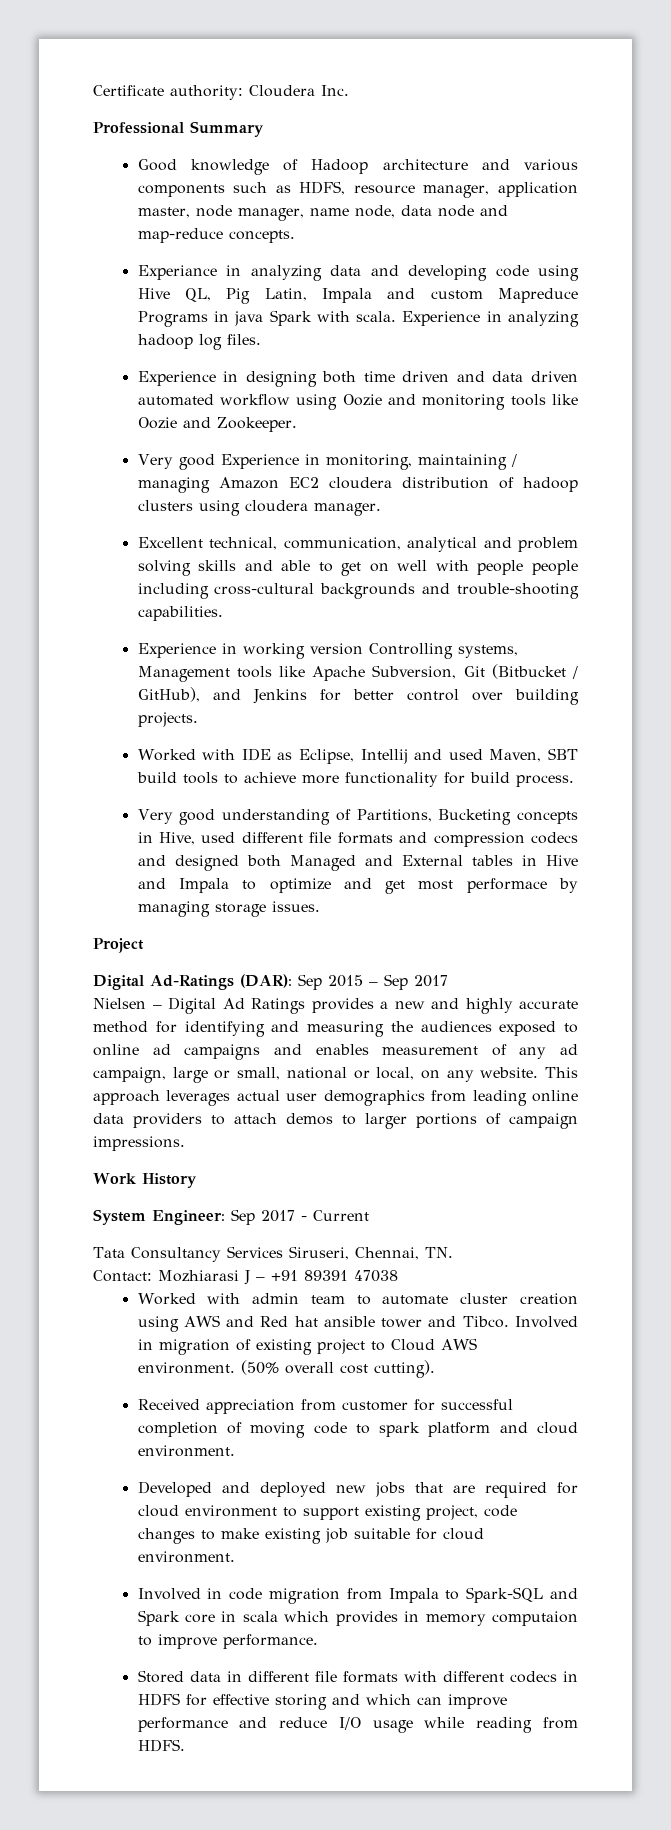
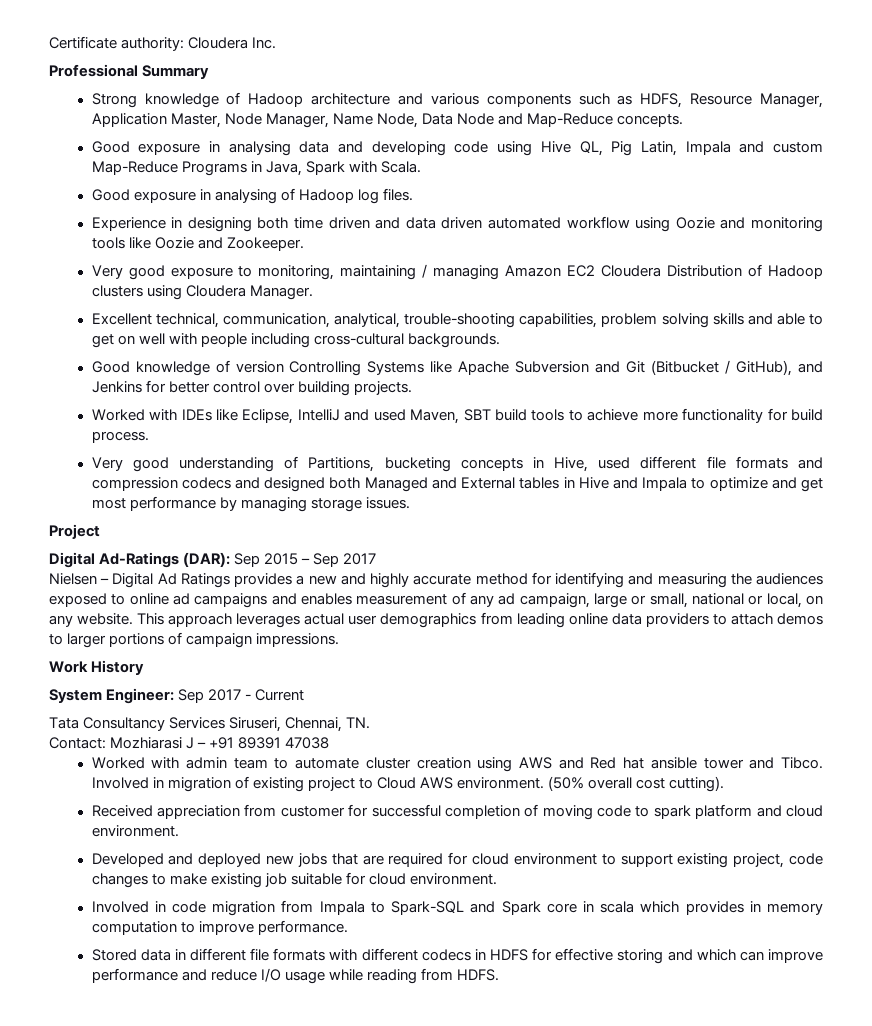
- Good knowledge of Hadoop architecture and various components such as HDFS, resource manager, application master, node manager, name node, data node and map-reduce concepts.
- Experiance in analyzing data and developing code using Hive QL, Pig Latin, Impala and custom Mapreduce Programs in java Spark with scala. Experience in analyzing hadoop log files.
+ Strong knowledge of Hadoop architecture and various components such as HDFS, Resource Manager, Application Master, Node Manager, Name Node, Data Node and Map-Reduce concepts.
+ Good exposure in analysing data and developing code using Hive QL, Pig Latin, Impala and custom Map-Reduce Programs in Java, Spark with Scala.
+ Good exposure in analysing of Hadoop log files.
- Very good Experience in monitoring, maintaining / managing Amazon EC2 cloudera distribution of hadoop clusters using cloudera manager.
+ Very good exposure to monitoring, maintaining / managing Amazon EC2 Cloudera Distribution of Hadoop clusters using Cloudera Manager.
- Excellent technical, communication, analytical and problem solving skills and able to get on well with people people including cross-cultural backgrounds and trouble-shooting capabilities.
- Experience in working version Controlling systems, Management tools like Apache Subversion, Git (Bitbucket / GitHub), and Jenkins for better control over building projects.
+ Excellent technical, communication, analytical, trouble-shooting capabilities, problem solving skills and able to get on well with people including cross-cultural backgrounds.
+ Good knowledge of version Controlling Systems like Apache Subversion and Git (Bitbucket / GitHub), and Jenkins for better control over building projects.
- Worked with IDE as Eclipse, Intellij and used Maven, SBT build tools to achieve more functionality for build process.
+ Worked with IDEs like Eclipse, IntelliJ and used Maven, SBT build tools to achieve more functionality for build process.
- Very good understanding of Partitions, Bucketing concepts in Hive, used different file formats and compression codecs and designed both Managed and External tables in Hive and Impala to optimize and get most performace by managing storage issues.
+ Very good understanding of Partitions, bucketing concepts in Hive, used different file formats and compression codecs and designed both Managed and External tables in Hive and Impala to optimize and get most performance by managing storage issues.
- Involved in code migration from Impala to Spark-SQL and Spark core in scala which provides in memory computaion to improve performance.
+ Involved in code migration from Impala to Spark-SQL and Spark core in scala which provides in memory computation to improve performance.

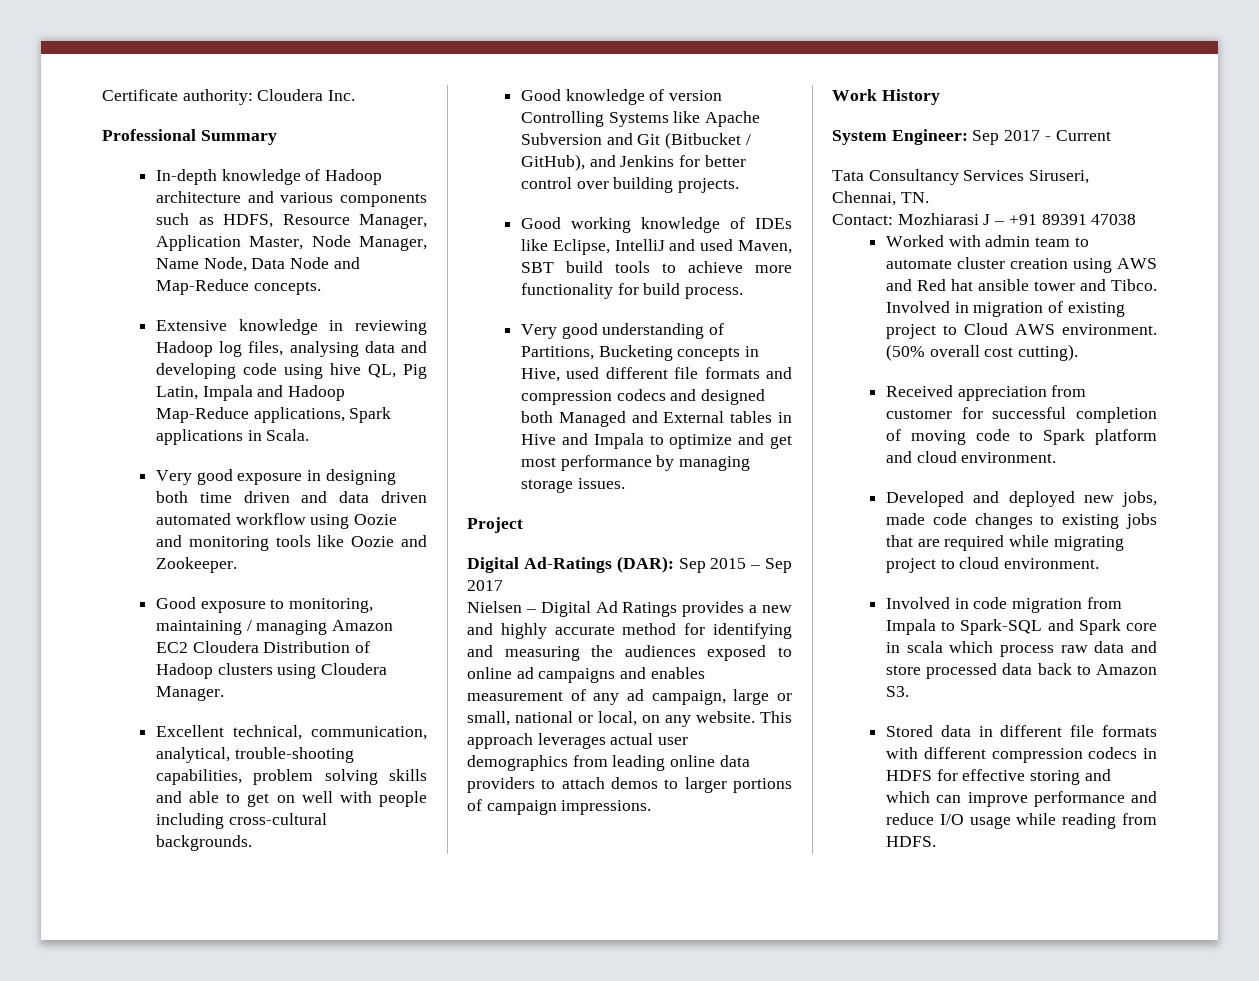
- Strong knowledge of Hadoop architecture and various components such as HDFS, Resource Manager, Application Master, Node Manager, Name Node, Data Node and Map-Reduce concepts.
+ In-depth knowledge of Hadoop architecture and various components such as HDFS, Resource Manager, Application Master, Node Manager, Name Node, Data Node and Map-Reduce concepts.
- Good exposure in analysing data and developing code using Hive QL, Pig Latin, Impala and custom Map-Reduce Programs in Java, Spark with Scala.
- Good exposure in analysing of Hadoop log files.
- Experience in designing both time driven and data driven automated workflow using Oozie and monitoring tools like Oozie and Zookeeper.
+ Extensive knowledge in reviewing Hadoop log files, analysing data and developing code using hive QL, Pig Latin, Impala and Hadoop Map-Reduce applications, Spark applications in Scala.
+ Very good exposure in designing both time driven and data driven automated workflow using Oozie and monitoring tools like Oozie and Zookeeper.
- Very good exposure to monitoring, maintaining / managing Amazon EC2 Cloudera Distribution of Hadoop clusters using Cloudera Manager.
+ Good exposure to monitoring, maintaining / managing Amazon EC2 Cloudera Distribution of Hadoop clusters using Cloudera Manager.
- Worked with IDEs like Eclipse, IntelliJ and used Maven, SBT build tools to achieve more functionality for build process.
+ Good working knowledge of IDEs like Eclipse, IntelliJ and used Maven, SBT build tools to achieve more functionality for build process.
- Very good understanding of Partitions, bucketing concepts in Hive, used different file formats and compression codecs and designed both Managed and External tables in Hive and Impala to optimize and get most performance by managing storage issues.
+ Very good understanding of Partitions, Bucketing concepts in Hive, used different file formats and compression codecs and designed both Managed and External tables in Hive and Impala to optimize and get most performance by managing storage issues.
- Received appreciation from customer for successful completion of moving code to spark platform and cloud environment.
+ Received appreciation from customer for successful completion of moving code to Spark platform and cloud environment.
- Developed and deployed new jobs that are required for cloud environment to support existing project, code changes to make existing job suitable for cloud environment.
+ Developed and deployed new jobs, made code changes to existing jobs that are required while migrating project to cloud environment.
- Involved in code migration from Impala to Spark-SQL and Spark core in scala which provides in memory computation to improve performance.
+ Involved in code migration from Impala to Spark-SQL and Spark core in scala which process raw data and store processed data back to Amazon S3.
- Stored data in different file formats with different codecs in HDFS for effective storing and which can improve performance and reduce I/O usage while reading from HDFS.
+ Stored data in different file formats with different compression codecs in HDFS for effective storing and which can improve performance and reduce I/O usage while reading from HDFS.

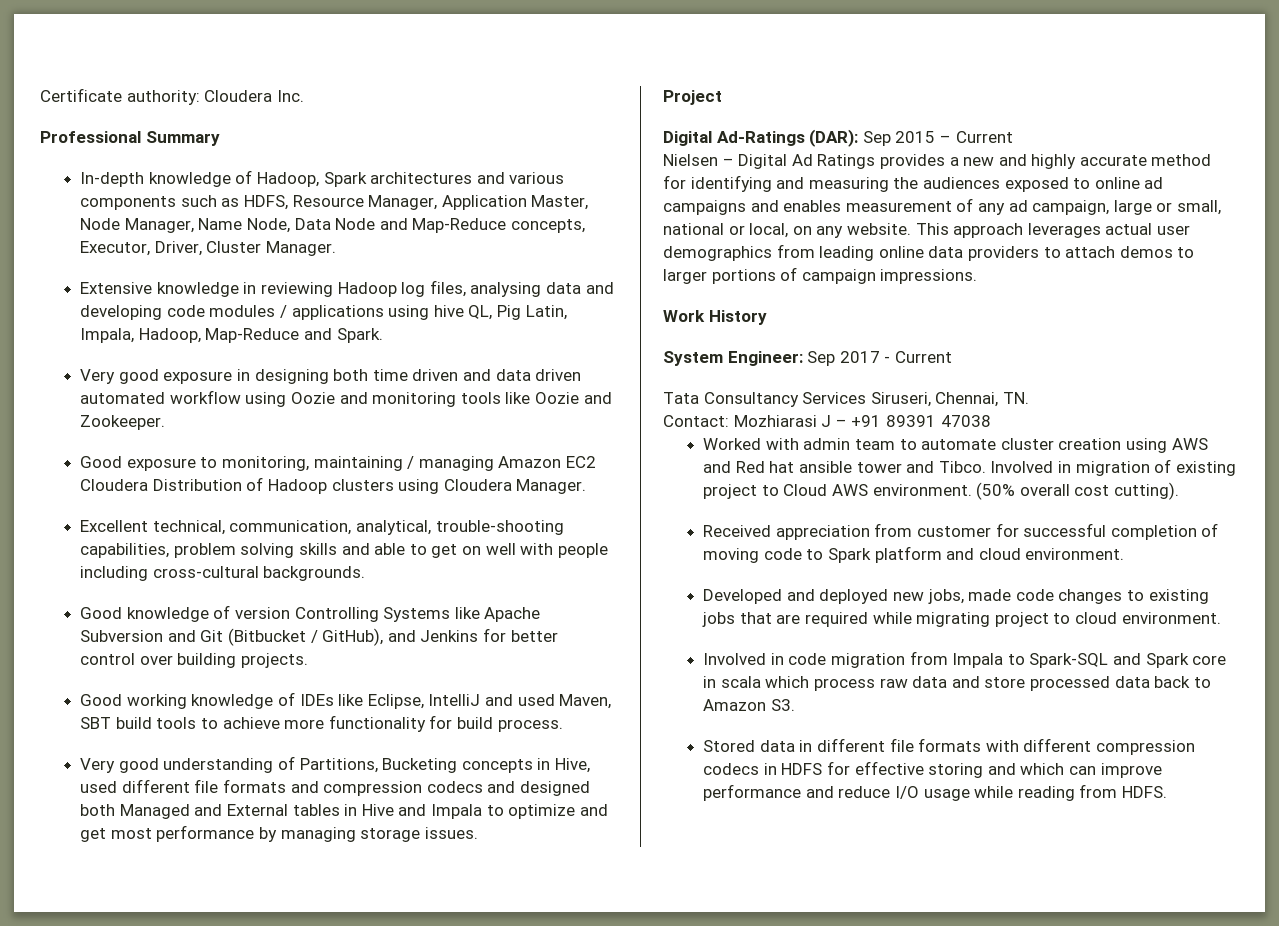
- In-depth knowledge of Hadoop architecture and various components such as HDFS, Resource Manager, Application Master, Node Manager, Name Node, Data Node and Map-Reduce concepts.
+ In-depth knowledge of Hadoop, Spark architectures and various components such as HDFS, Resource Manager, Application Master, Node Manager, Name Node, Data Node and Map-Reduce concepts, Executor, Driver, Cluster Manager.
- Extensive knowledge in reviewing Hadoop log files, analysing data and developing code using hive QL, Pig Latin, Impala and Hadoop Map-Reduce applications, Spark applications in Scala.
+ Extensive knowledge in reviewing Hadoop log files, analysing data and developing code modules / applications using hive QL, Pig Latin, Impala, Hadoop, Map-Reduce and Spark.
- Digital Ad-Ratings (DAR): Sep 2015 – Sep 2017
+ Digital Ad-Ratings (DAR): Sep 2015 – Current

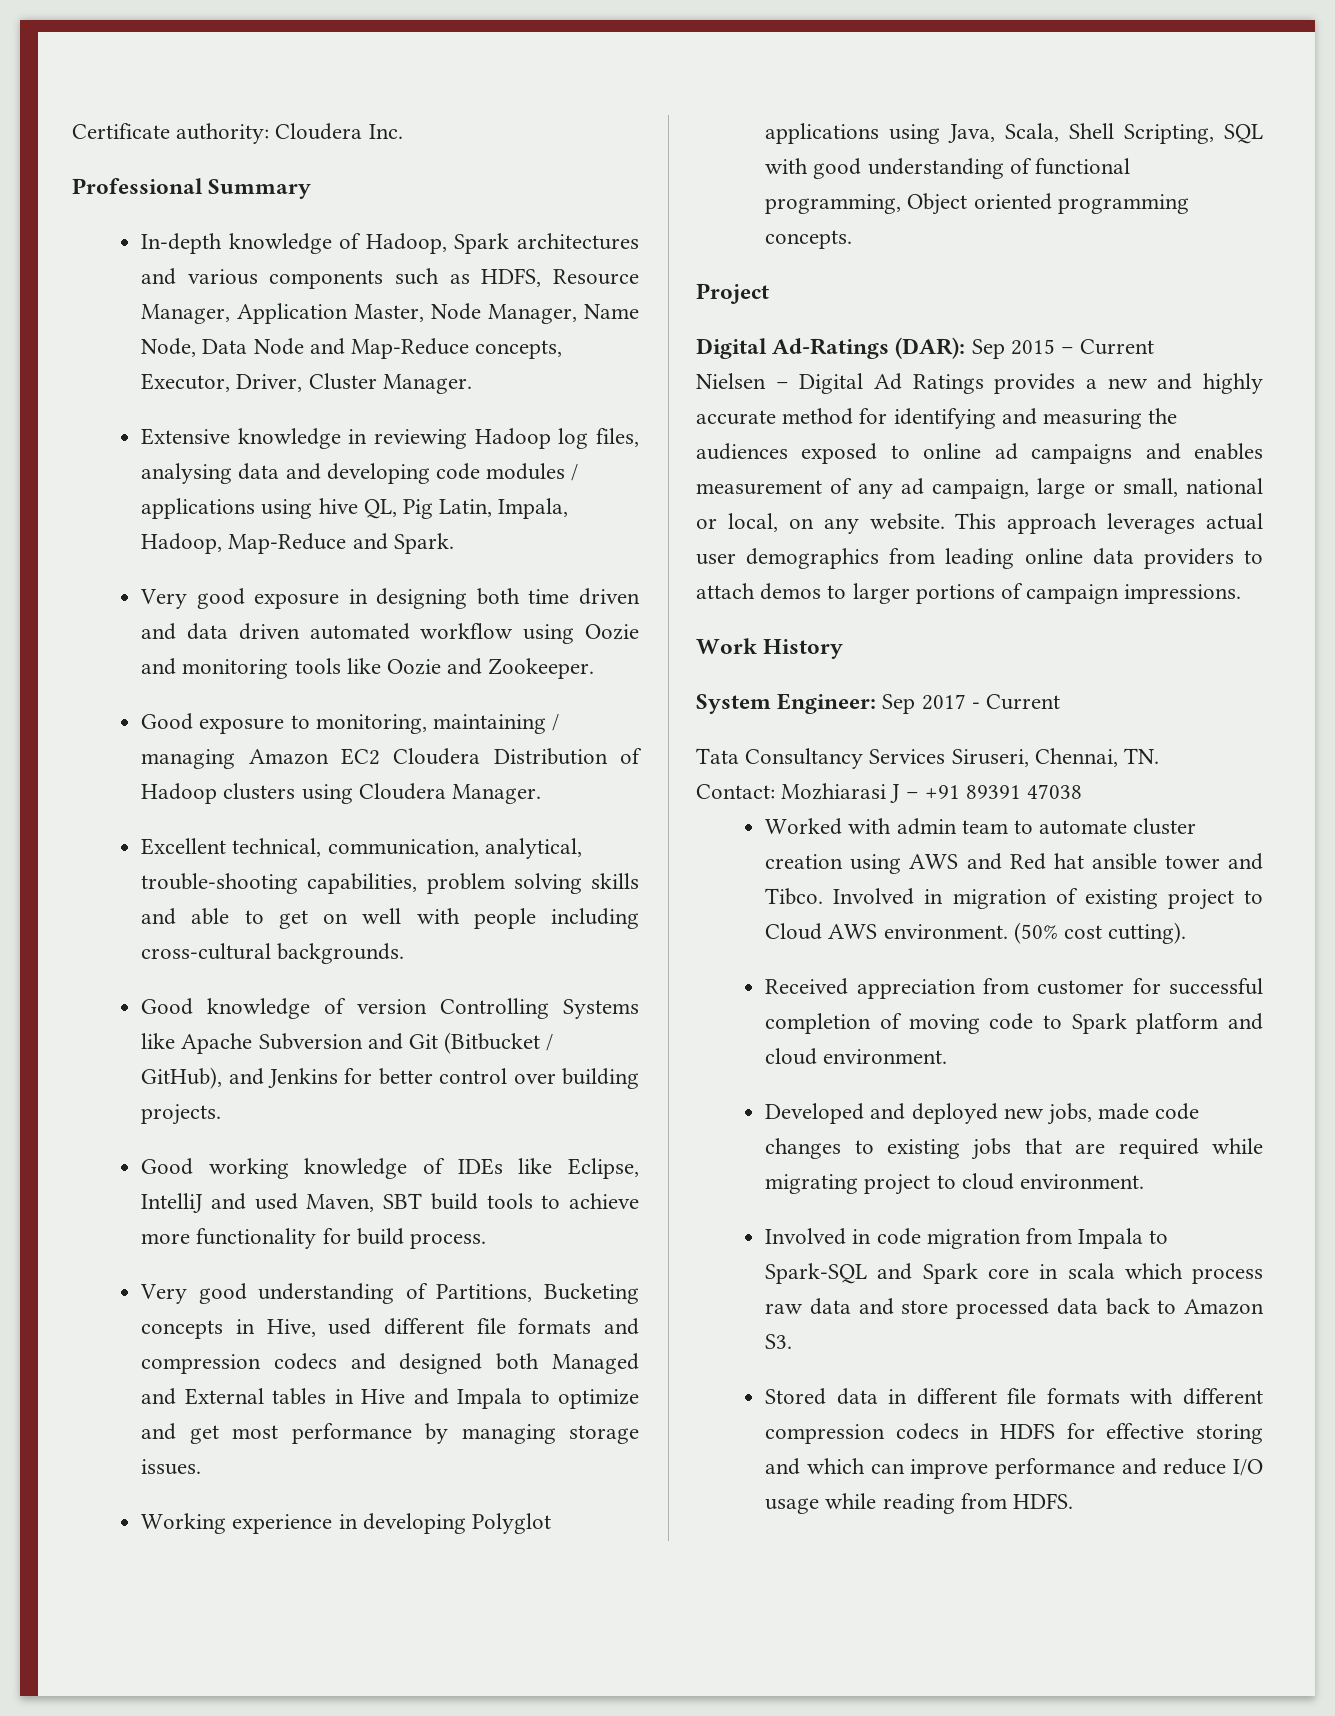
+ Working experience in developing Polyglot applications using Java, Scala, Shell Scripting, SQL with good understanding of functional programming, Object oriented programming concepts.
- (50% overall cost cutting).
+ (50% cost cutting).

